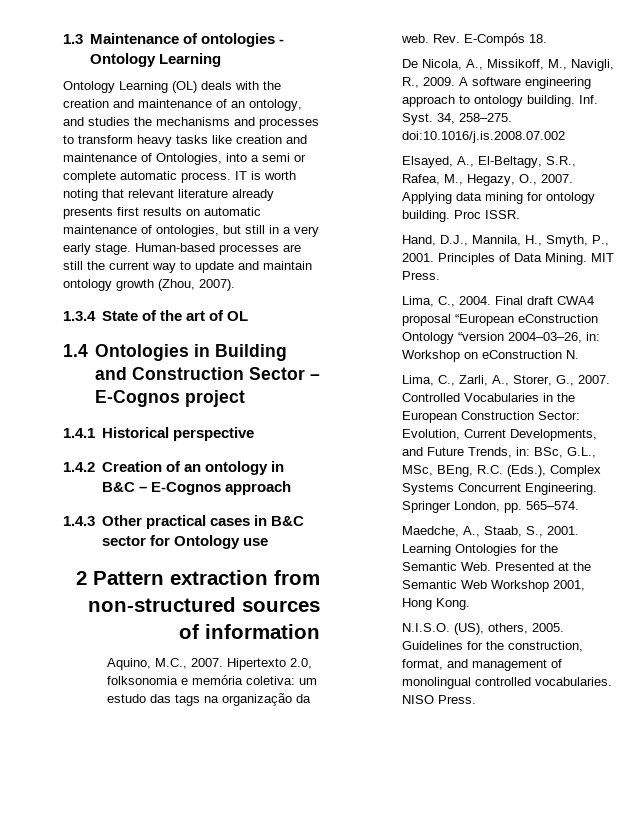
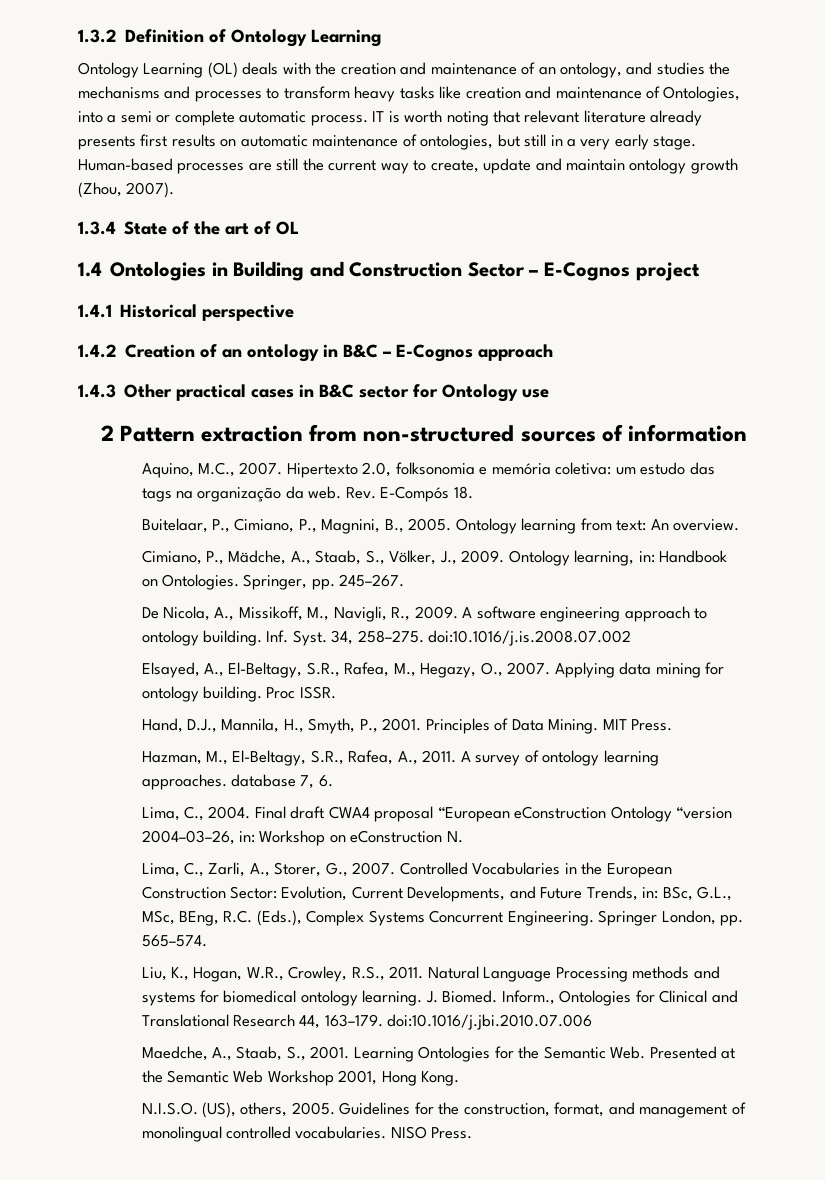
- 1.3 Maintenance of ontologies - Ontology Learning
+ 1.3.2 Definition of Ontology Learning
- Human-based processes are still the current way to update and maintain ontology growth (Zhou, 2007).
+ Human-based processes are still the current way to create, update and maintain ontology growth (Zhou, 2007).
+ Buitelaar, P., Cimiano, P., Magnini, B., 2005. Ontology learning from text: An overview.
+ Cimiano, P., Mädche, A., Staab, S., Völker, J., 2009. Ontology learning, in: Handbook on Ontologies. Springer, pp. 245–267.
+ Hazman, M., El-Beltagy, S.R., Rafea, A., 2011. A survey of ontology learning approaches. database 7, 6.
+ Liu, K., Hogan, W.R., Crowley, R.S., 2011. Natural Language Processing methods and systems for biomedical ontology learning. J. Biomed. Inform., Ontologies for Clinical and Translational Research 44, 163–179. doi:10.1016/j.jbi.2010.07.006

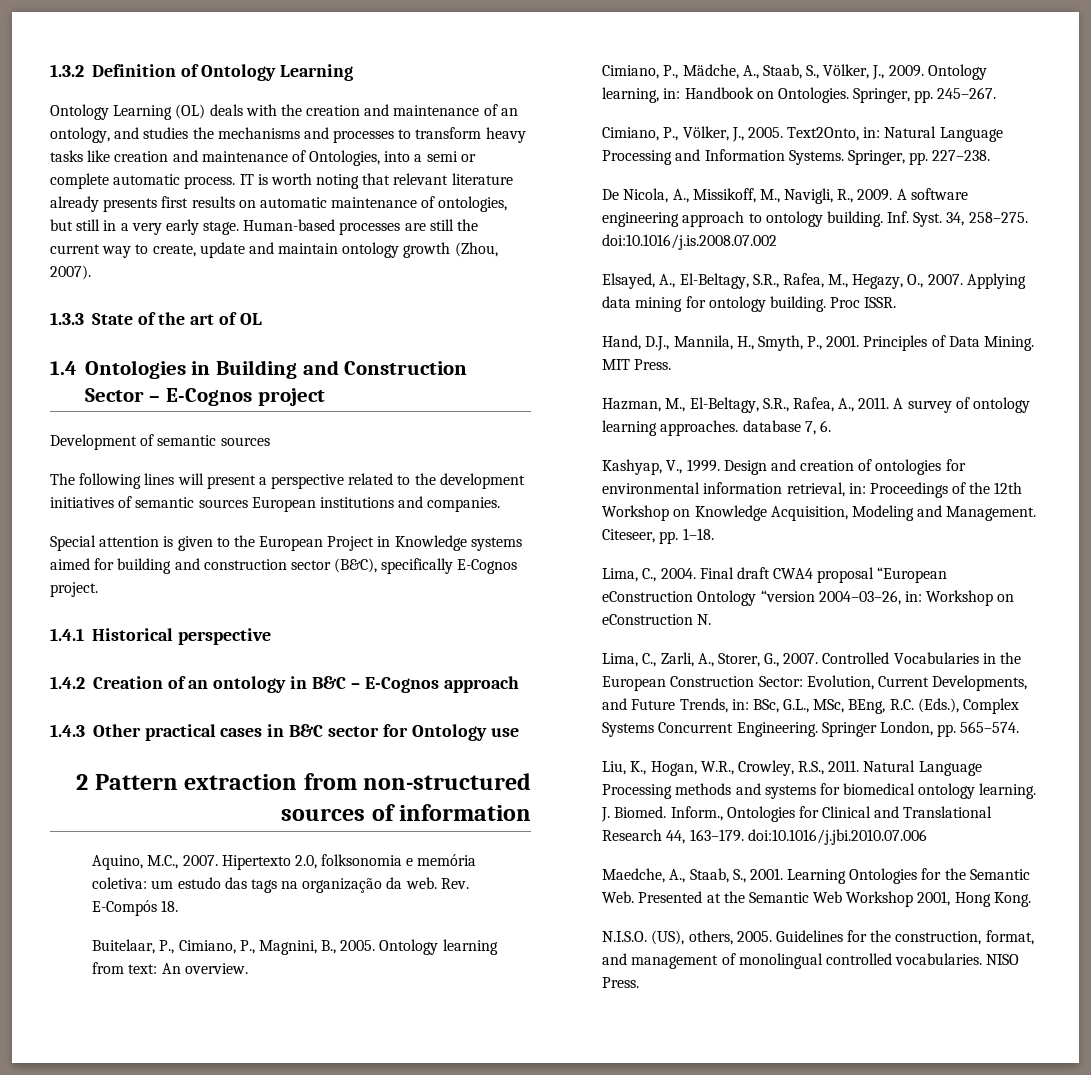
- 1.3.4 State of the art of OL
+ 1.3.3 State of the art of OL
+ Development of semantic sources
+ The following lines will present a perspective related to the development initiatives of semantic sources European institutions and companies.
+ Special attention is given to the European Project in Knowledge systems aimed for building and construction sector (B&C), specifically E-Cognos project.
+ Cimiano, P., Völker, J., 2005. Text2Onto, in: Natural Language Processing and Information Systems. Springer, pp. 227–238.
+ Kashyap, V., 1999. Design and creation of ontologies for environmental information retrieval, in: Proceedings of the 12th Workshop on Knowledge Acquisition, Modeling and Management. Citeseer, pp. 1–18.

